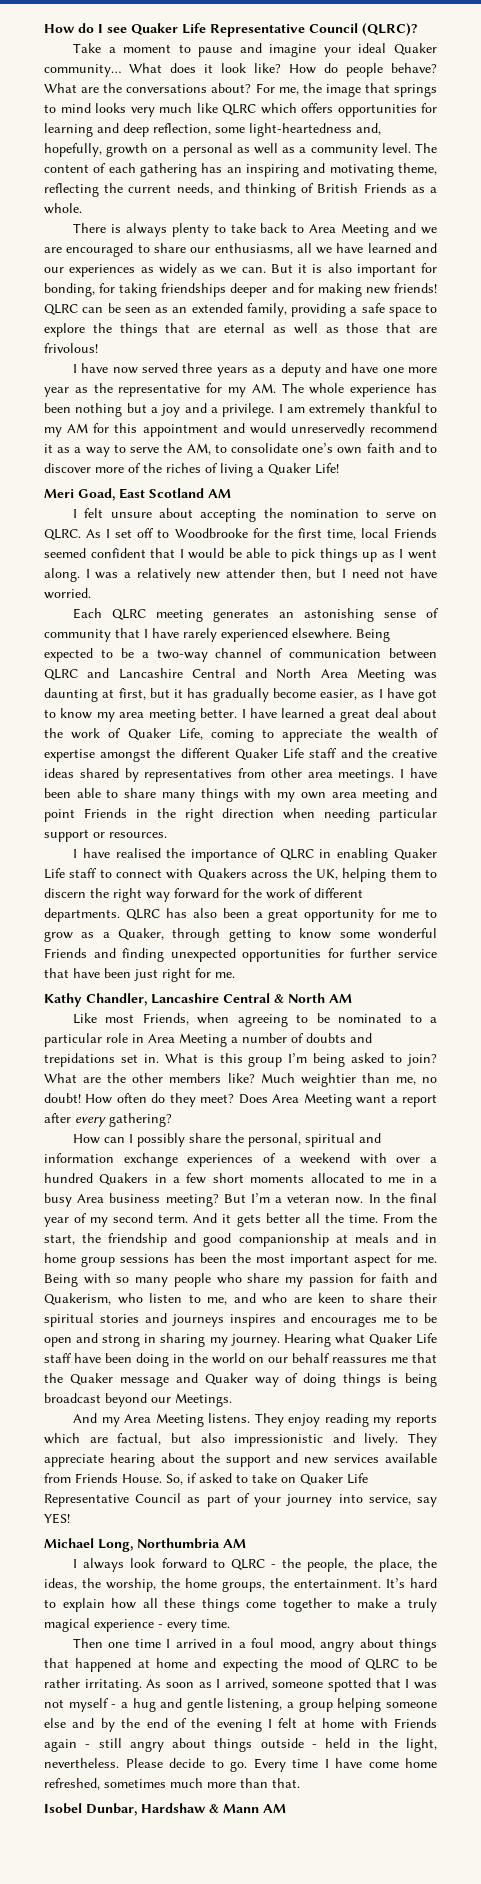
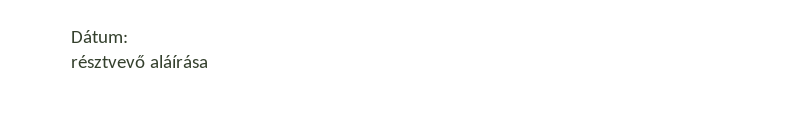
- How do I see Quaker Life Representative Council (QLRC)?
- Take a moment to pause and imagine your ideal Quaker community… What does it look like? How do people behave? What are the conversations about? For me, the image that springs to mind looks very much like QLRC which offers opportunities for learning and deep reflection, some light-heartedness and, hopefully, growth on a personal as well as a community level. The content of each gathering has an inspiring and motivating theme, reflecting the current needs, and thinking of British Friends as a whole.
- There is always plenty to take back to Area Meeting and we are encouraged to share our enthusiasms, all we have learned and our experiences as widely as we can. But it is also important for bonding, for taking friendships deeper and for making new friends! QLRC can be seen as an extended family, providing a safe space to explore the things that are eternal as well as those that are frivolous!
- I have now served three years as a deputy and have one more year as the representative for my AM. The whole experience has been nothing but a joy and a privilege. I am extremely thankful to my AM for this appointment and would unreservedly recommend it as a way to serve the AM, to consolidate one’s own faith and to discover more of the riches of living a Quaker Life!
- Meri Goad, East Scotland AM
- I felt unsure about accepting the nomination to serve on QLRC. As I set off to Woodbrooke for the first time, local Friends seemed confident that I would be able to pick things up as I went along. I was a relatively new attender then, but I need not have worried.
- Each QLRC meeting generates an astonishing sense of community that I have rarely experienced elsewhere. Being expected to be a two-way channel of communication between QLRC and Lancashire Central and North Area Meeting was daunting at first, but it has gradually become easier, as I have got to know my area meeting better. I have learned a great deal about the work of Quaker Life, coming to appreciate the wealth of expertise amongst the different Quaker Life staff and the creative ideas shared by representatives from other area meetings. I have been able to share many things with my own area meeting and point Friends in the right direction when needing particular support or resources.
- I have realised the importance of QLRC in enabling Quaker Life staff to connect with Quakers across the UK, helping them to discern the right way forward for the work of different departments. QLRC has also been a great opportunity for me to grow as a Quaker, through getting to know some wonderful Friends and finding unexpected opportunities for further service that have been just right for me.
- Kathy Chandler, Lancashire Central & North AM
- Like most Friends, when agreeing to be nominated to a particular role in Area Meeting a number of doubts and trepidations set in. What is this group I’m being asked to join? What are the other members like? Much weightier than me, no doubt! How often do they meet? Does Area Meeting want a report after every gathering?
- How can I possibly share the personal, spiritual and information exchange experiences of a weekend with over a hundred Quakers in a few short moments allocated to me in a busy Area business meeting? But I’m a veteran now. In the final year of my second term. And it gets better all the time. From the start, the friendship and good companionship at meals and in home group sessions has been the most important aspect for me. Being with so many people who share my passion for faith and Quakerism, who listen to me, and who are keen to share their spiritual stories and journeys inspires and encourages me to be open and strong in sharing my journey. Hearing what Quaker Life staff have been doing in the world on our behalf reassures me that the Quaker message and Quaker way of doing things is being broadcast beyond our Meetings.
- And my Area Meeting listens. They enjoy reading my reports which are factual, but also impressionistic and lively. They appreciate hearing about the support and new services available from Friends House. So, if asked to take on Quaker Life Representative Council as part of your journey into service, say YES!
- Michael Long, Northumbria AM
- I always look forward to QLRC - the people, the place, the ideas, the worship, the home groups, the entertainment. It’s hard to explain how all these things come together to make a truly magical experience - every time.
- Then one time I arrived in a foul mood, angry about things that happened at home and expecting the mood of QLRC to be rather irritating. As soon as I arrived, someone spotted that I was not myself - a hug and gentle listening, a group helping someone else and by the end of the evening I felt at home with Friends again - still angry about things outside - held in the light, nevertheless. Please decide to go. Every time I have come home refreshed, sometimes much more than that.
- Isobel Dunbar, Hardshaw & Mann AM
+ Dátum:
+ résztvevő aláírása

